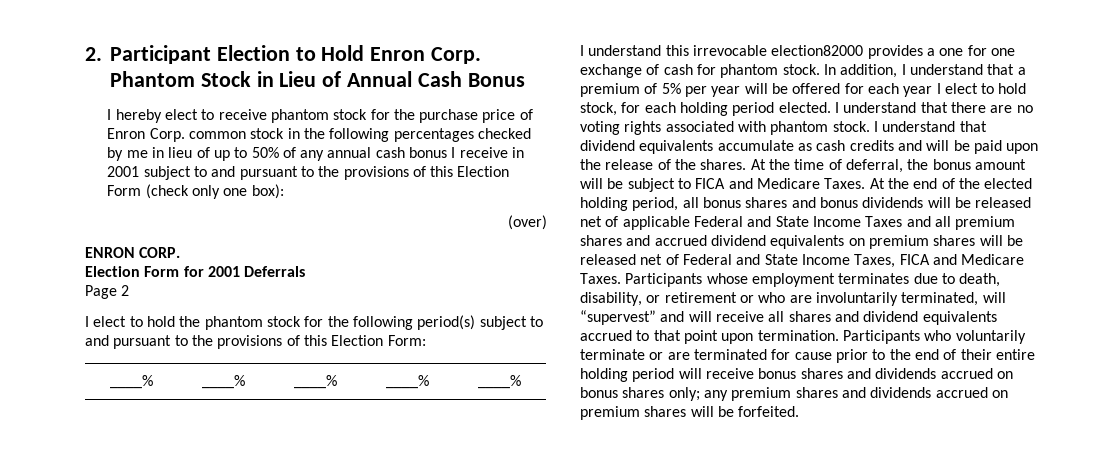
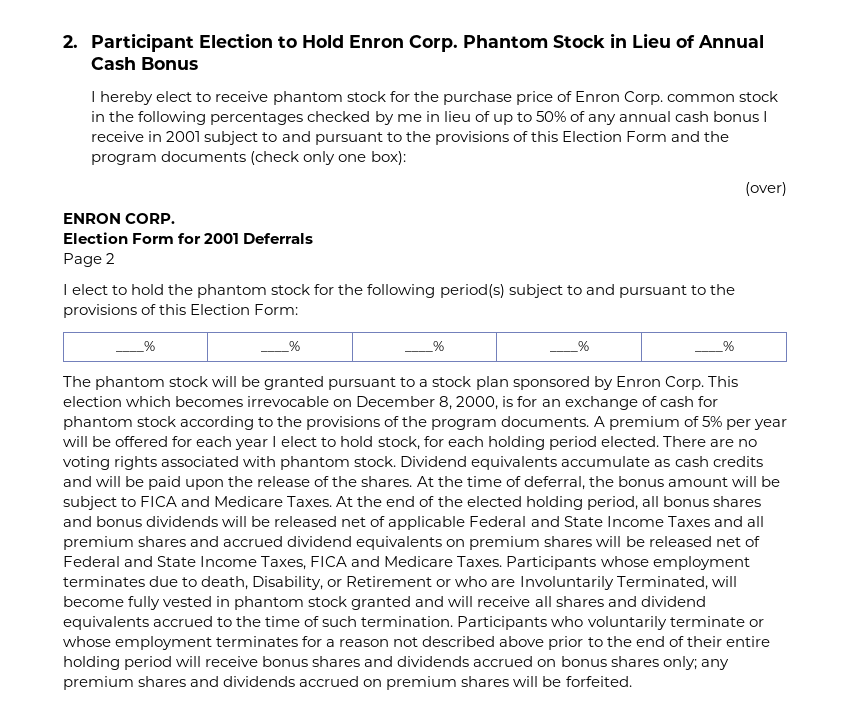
- I hereby elect to receive phantom stock for the purchase price of Enron Corp. common stock in the following percentages checked by me in lieu of up to 50% of any annual cash bonus I receive in 2001 subject to and pursuant to the provisions of this Election Form (check only one box):
+ I hereby elect to receive phantom stock for the purchase price of Enron Corp. common stock in the following percentages checked by me in lieu of up to 50% of any annual cash bonus I receive in 2001 subject to and pursuant to the provisions of this Election Form and the program documents (check only one box):
- I understand this irrevocable election82000 provides a one for one exchange of cash for phantom stock. In addition, I understand that a premium of 5% per year will be offered for each year I elect to hold stock, for each holding period elected.
+ The phantom stock will be granted pursuant to a stock plan sponsored by Enron Corp. This election which becomes irrevocable on December 8, 2000, is for an exchange of cash for phantom stock according to the provisions of the program documents. A premium of 5% per year will be offered for each year I elect to hold stock, for each holding period elected.
- I understand that there are no voting rights associated with phantom stock.
+ There are no voting rights associated with phantom stock.
- I understand that dividend equivalents accumulate as cash credits and will be paid upon the release of the shares.
+ Dividend equivalents accumulate as cash credits and will be paid upon the release of the shares.
- Participants whose employment terminates due to death, disability, or retirement or who are involuntarily terminated, will “supervest” and will receive all shares and dividend equivalents accrued to that point upon termination.
+ Participants whose employment terminates due to death, Disability, or Retirement or who are Involuntarily Terminated, will become fully vested in phantom stock granted and will receive all shares and dividend equivalents accrued to the time of such termination.
- Participants who voluntarily terminate or are terminated for cause prior to the end of their entire holding period will receive bonus shares and dividends accrued on bonus shares only; any premium shares and dividends accrued on premium shares will be forfeited.
+ Participants who voluntarily terminate or whose employment terminates for a reason not described above prior to the end of their entire holding period will receive bonus shares and dividends accrued on bonus shares only; any premium shares and dividends accrued on premium shares will be forfeited.

